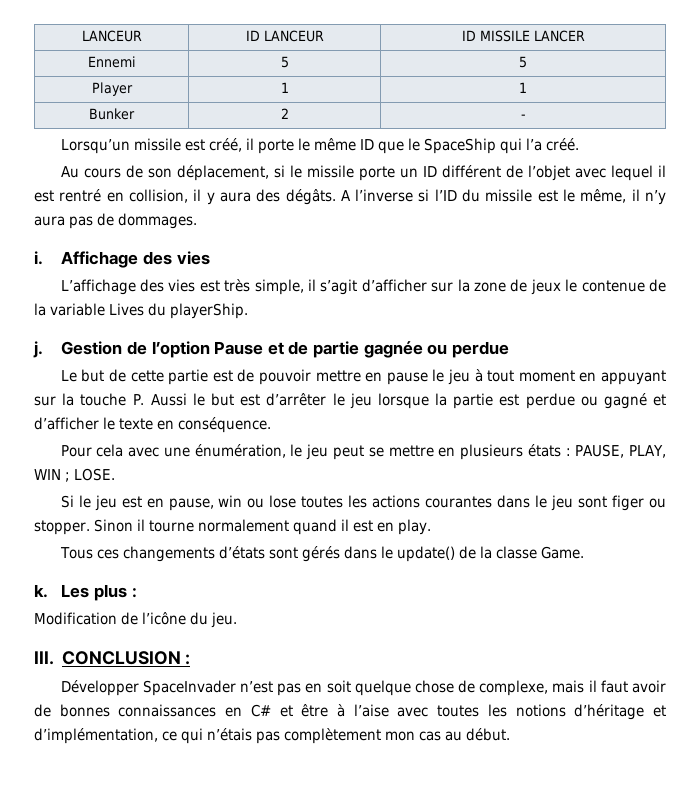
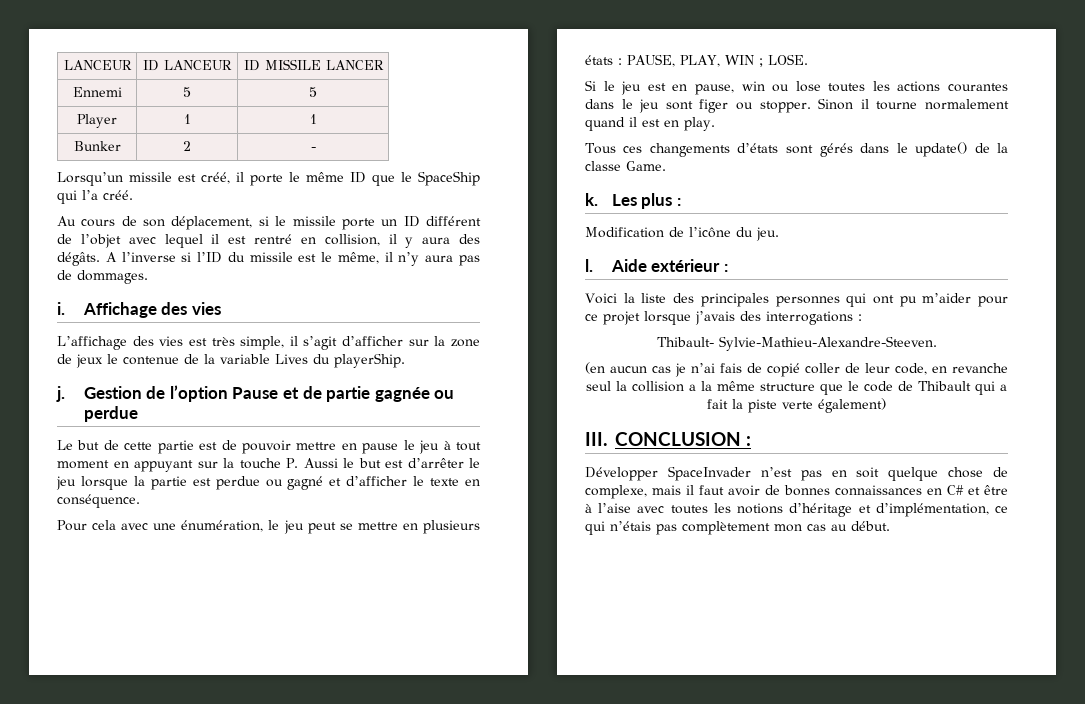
+ l. Aide extérieur :
+ Voici la liste des principales personnes qui ont pu m’aider pour ce projet lorsque j’avais des interrogations :
+ Thibault- Sylvie-Mathieu-Alexandre-Steeven.
+ (en aucun cas je n’ai fais de copié coller de leur code, en revanche seul la collision a la même structure que le code de Thibault qui a fait la piste verte également)

